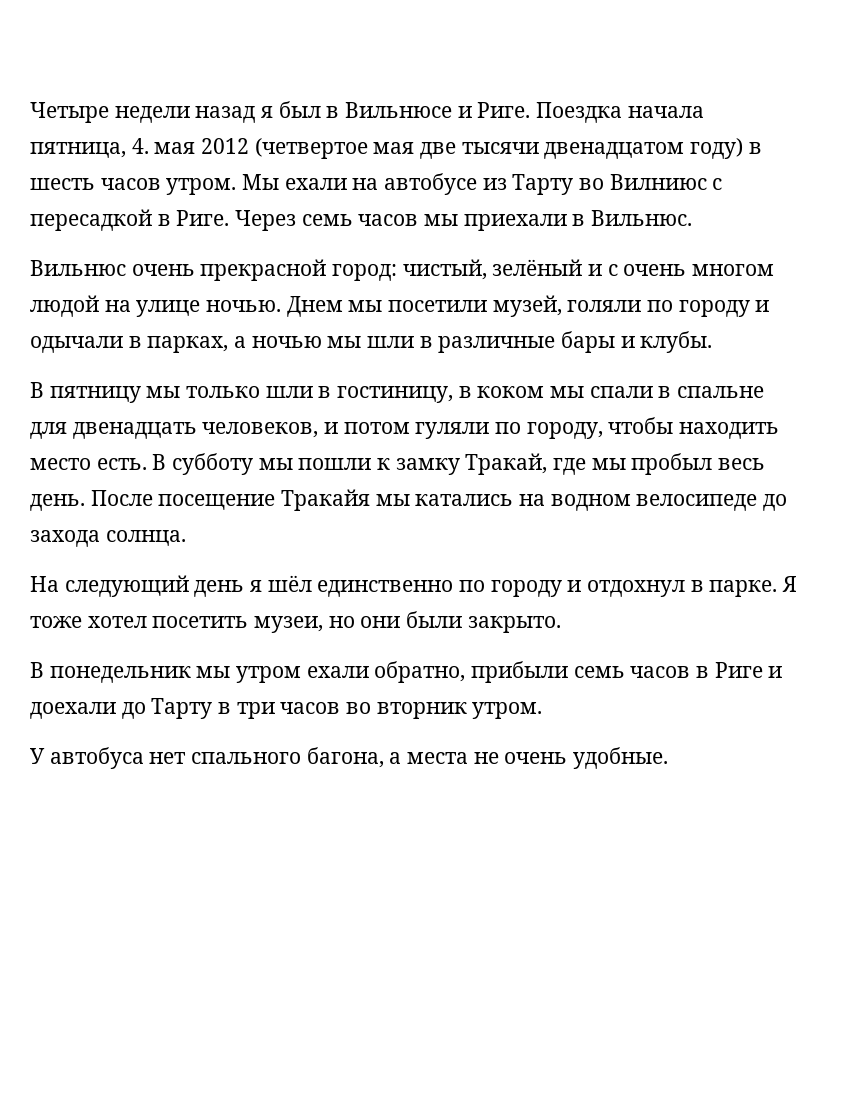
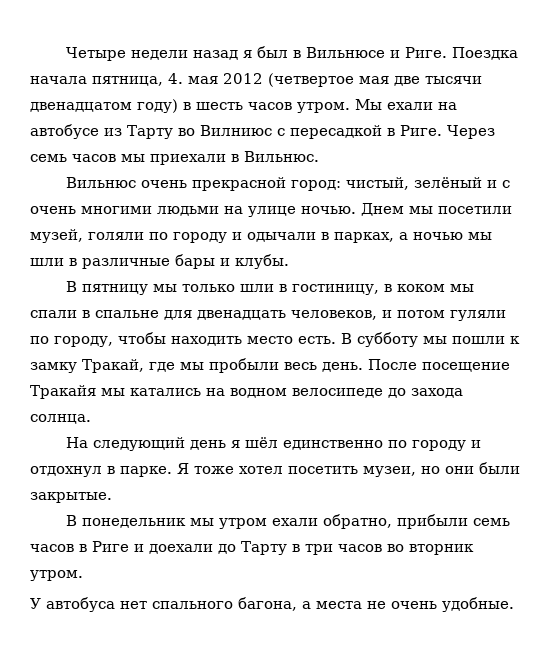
- Вильнюс очень прекрасной город: чистый, зелёный и с очень многом людой на улице ночью.
+ Вильнюс очень прекрасной город: чистый, зелёный и с очень многими людьми на улице ночью.
- В субботу мы пошли к замку Тракай, где мы пробыл весь день.
+ В субботу мы пошли к замку Тракай, где мы пробыли весь день.
- Я тоже хотел посетить музеи, но они были закрыто.
+ Я тоже хотел посетить музеи, но они были закрытые.

